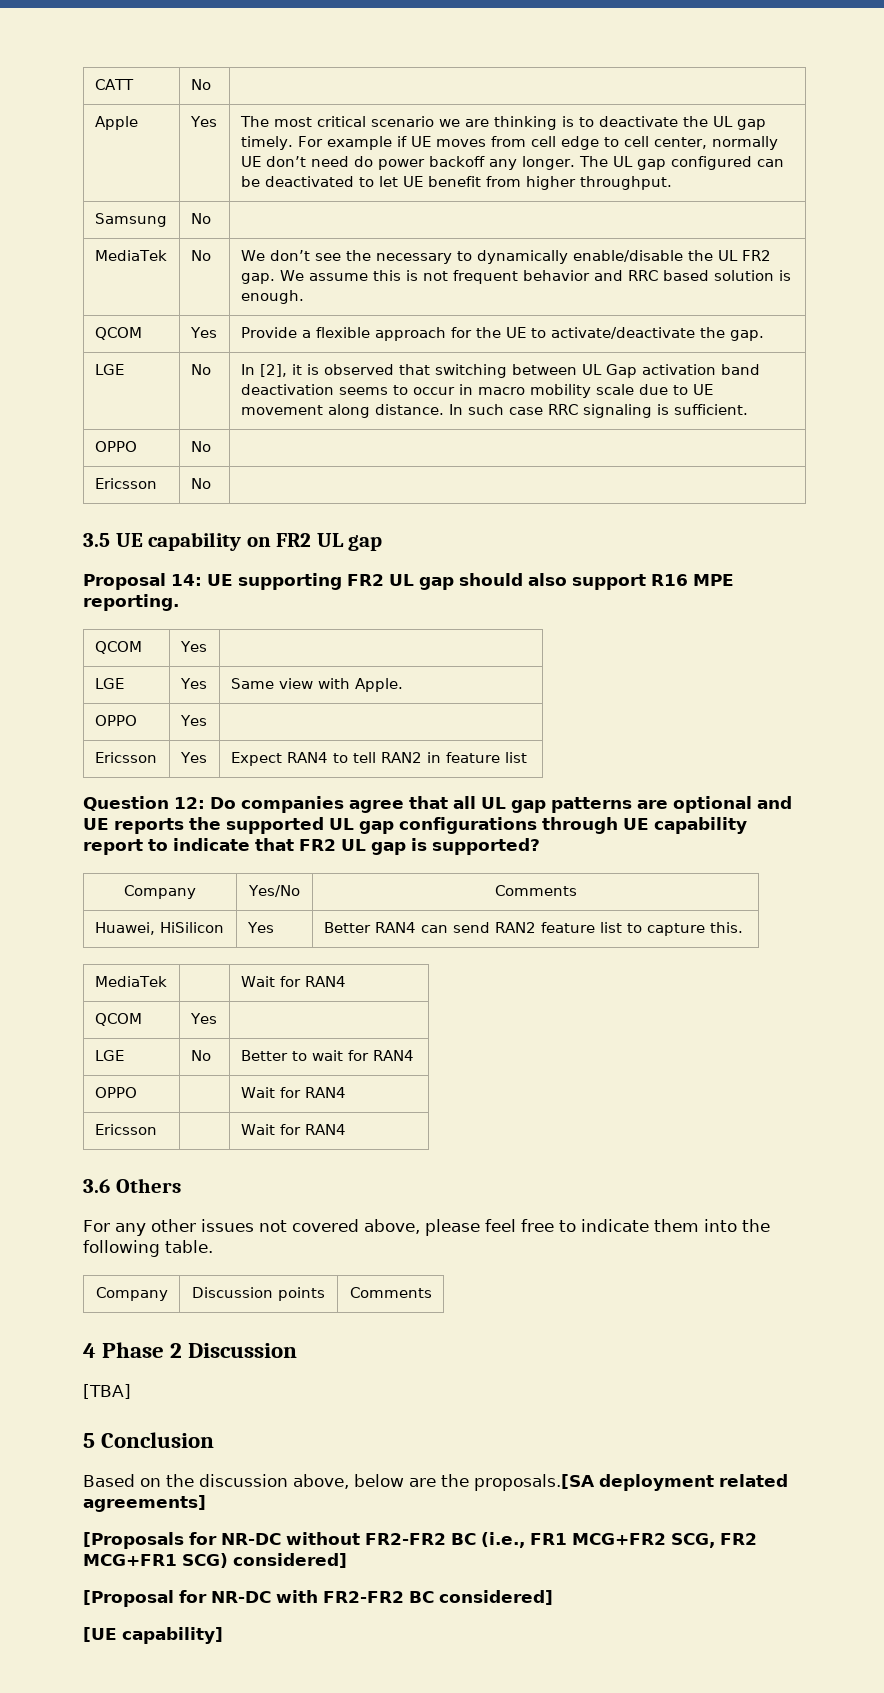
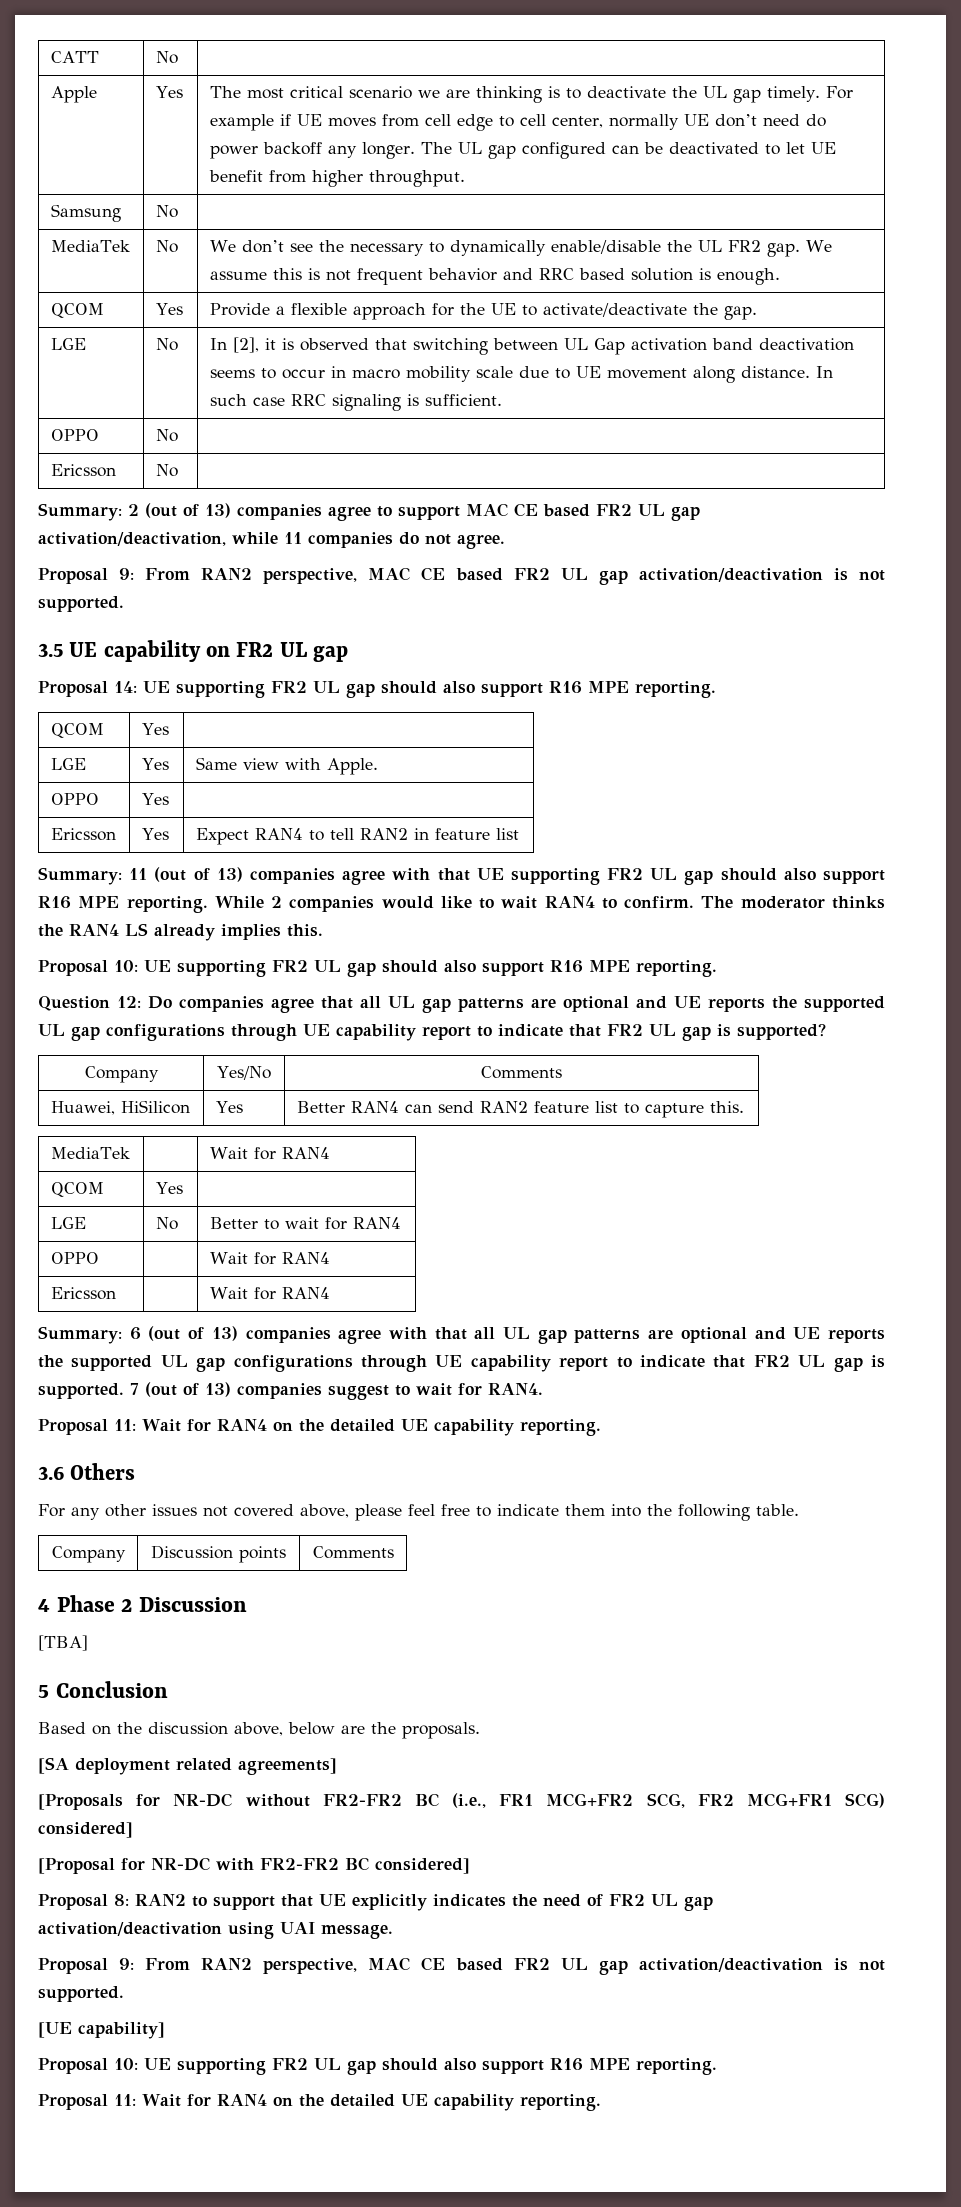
+ Summary: 2 (out of 13) companies agree to support MAC CE based FR2 UL gap activation/deactivation, while 11 companies do not agree.
+ Proposal 9: From RAN2 perspective, MAC CE based FR2 UL gap activation/deactivation is not supported.
+ Summary: 11 (out of 13) companies agree with that UE supporting FR2 UL gap should also support R16 MPE reporting. While 2 companies would like to wait RAN4 to confirm. The moderator thinks the RAN4 LS already implies this.
+ Proposal 10: UE supporting FR2 UL gap should also support R16 MPE reporting.
+ Summary: 6 (out of 13) companies agree with that all UL gap patterns are optional and UE reports the supported UL gap configurations through UE capability report to indicate that FR2 UL gap is supported. 7 (out of 13) companies suggest to wait for RAN4.
+ Proposal 11: Wait for RAN4 on the detailed UE capability reporting.
- Based on the discussion above, below are the proposals.[SA deployment related agreements]
+ Based on the discussion above, below are the proposals.
+ [SA deployment related agreements]
+ Proposal 8: RAN2 to support that UE explicitly indicates the need of FR2 UL gap activation/deactivation using UAI message.
+ Proposal 9: From RAN2 perspective, MAC CE based FR2 UL gap activation/deactivation is not supported.
  [UE capability]
+ Proposal 10: UE supporting FR2 UL gap should also support R16 MPE reporting.
+ Proposal 11: Wait for RAN4 on the detailed UE capability reporting.

